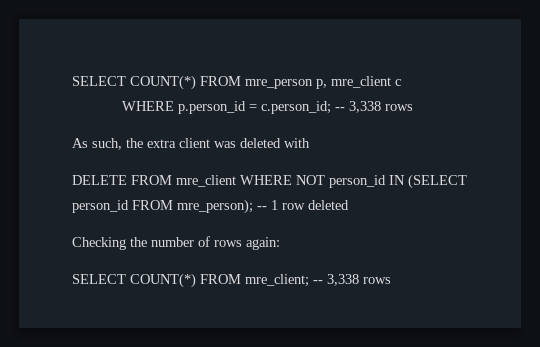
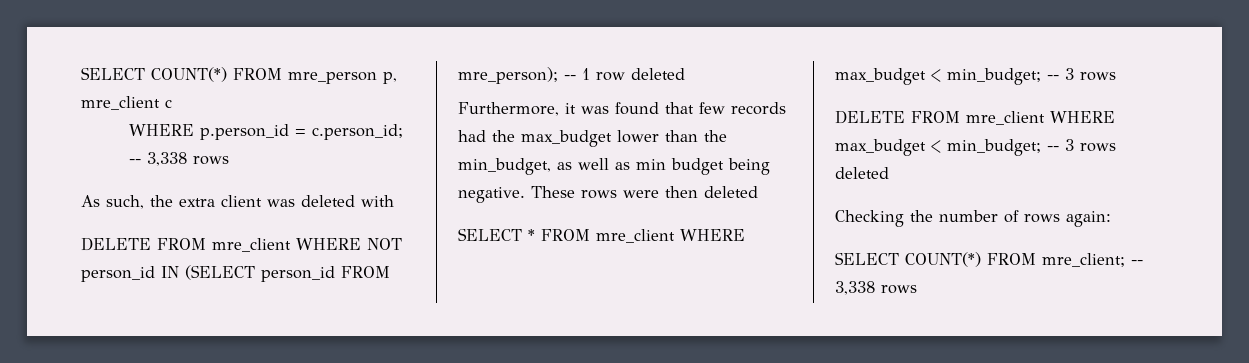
+ Furthermore, it was found that few records had the max_budget lower than the min_budget, as well as min budget being negative. These rows were then deleted
+ SELECT * FROM mre_client WHERE max_budget < min_budget; -- 3 rows
+ DELETE FROM mre_client WHERE max_budget < min_budget; -- 3 rows deleted

